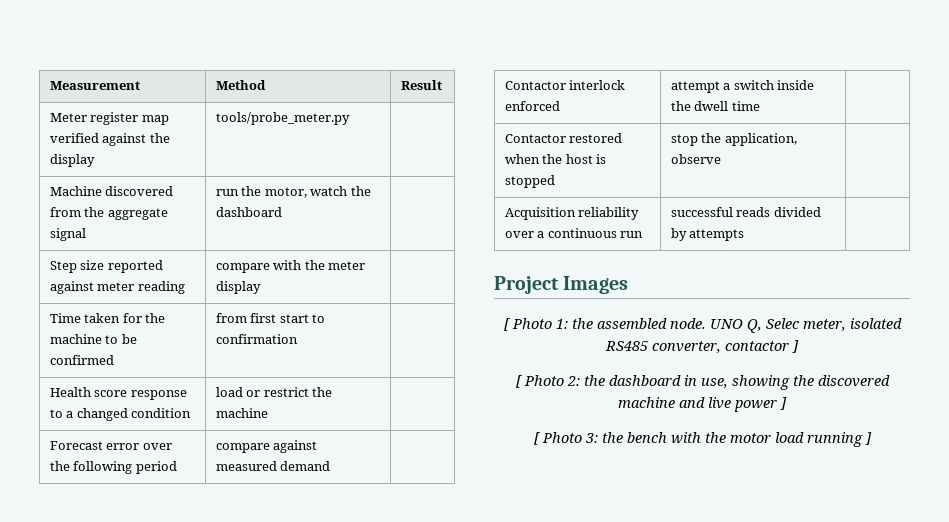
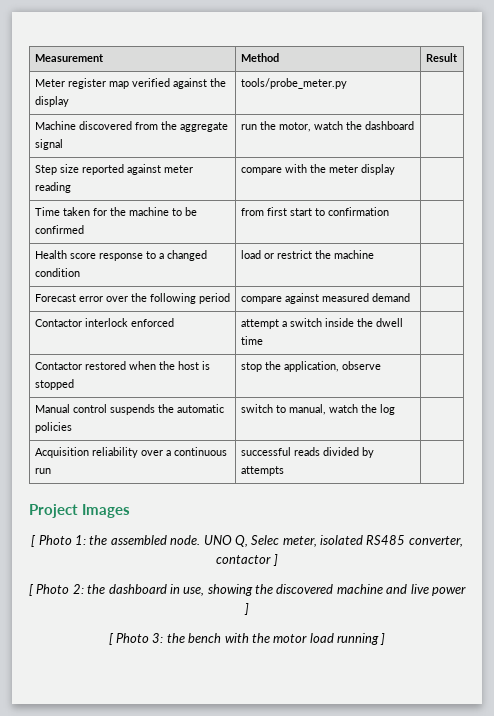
+ Manual control suspends the automatic policies | switch to manual, watch the log |

